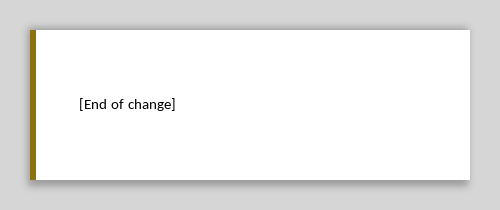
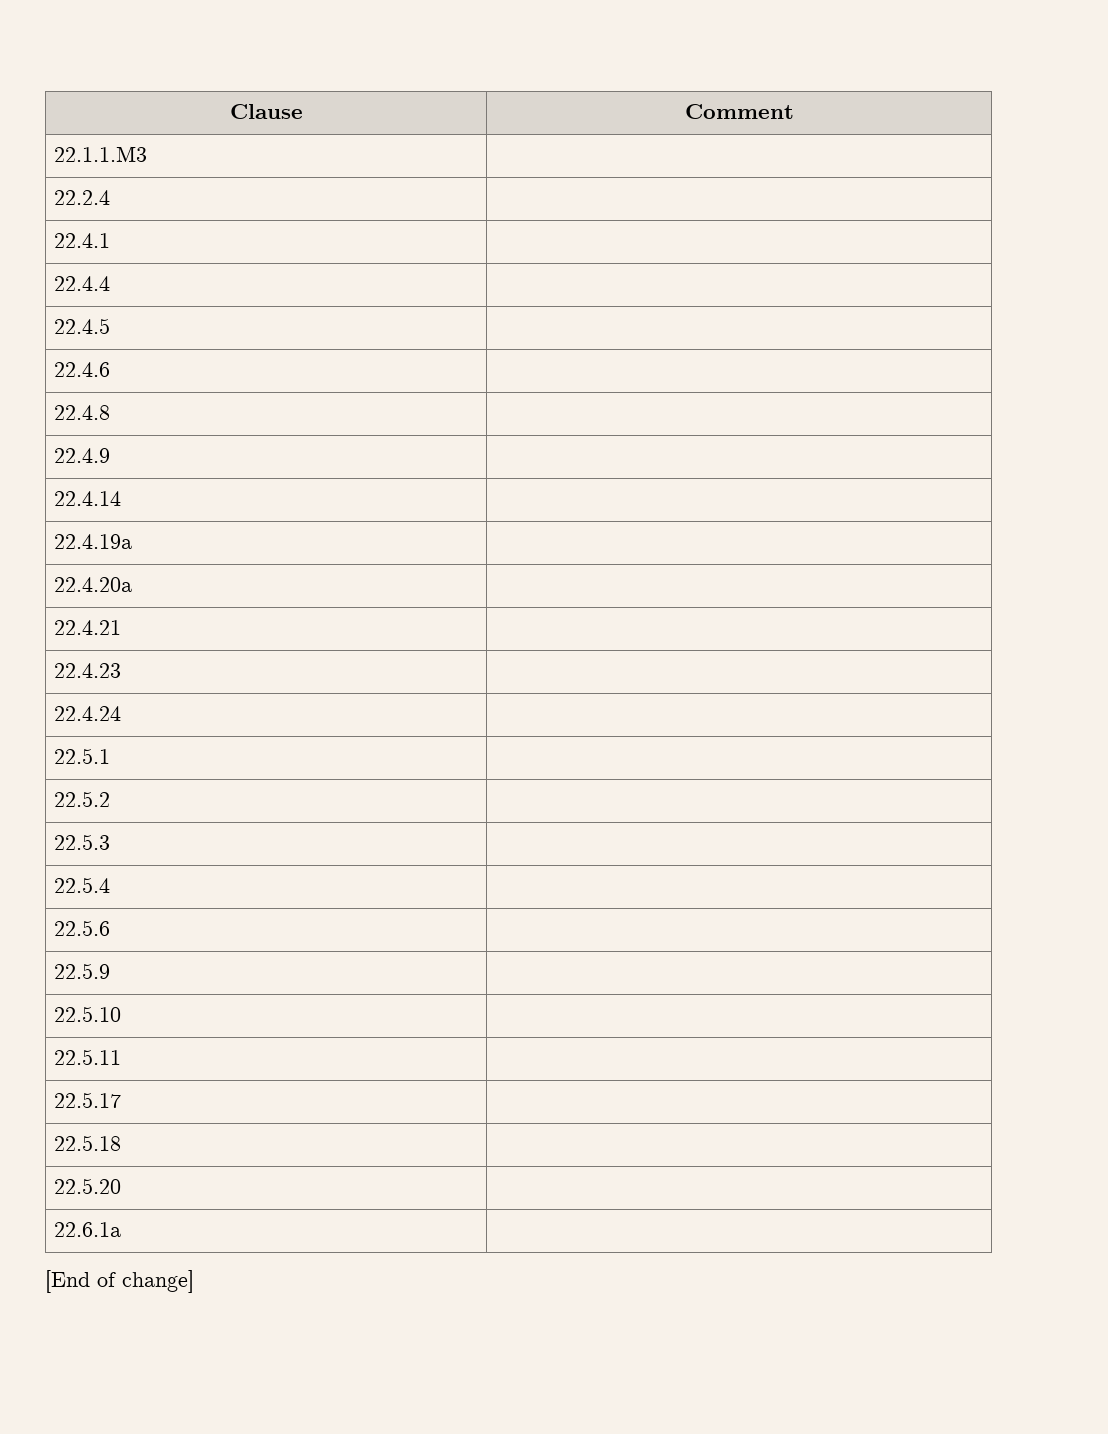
+ Clause | Comment
+ 22.1.1.M3 |
+ 22.2.4 |
+ 22.4.1 |
+ 22.4.4 |
+ 22.4.5 |
+ 22.4.6 |
+ 22.4.8 |
+ 22.4.9 |
+ 22.4.14 |
+ 22.4.19a |
+ 22.4.20a |
+ 22.4.21 |
+ 22.4.23 |
+ 22.4.24 |
+ 22.5.1 |
+ 22.5.2 |
+ 22.5.3 |
+ 22.5.4 |
+ 22.5.6 |
+ 22.5.9 |
+ 22.5.10 |
+ 22.5.11 |
+ 22.5.17 |
+ 22.5.18 |
+ 22.5.20 |
+ 22.6.1a |

